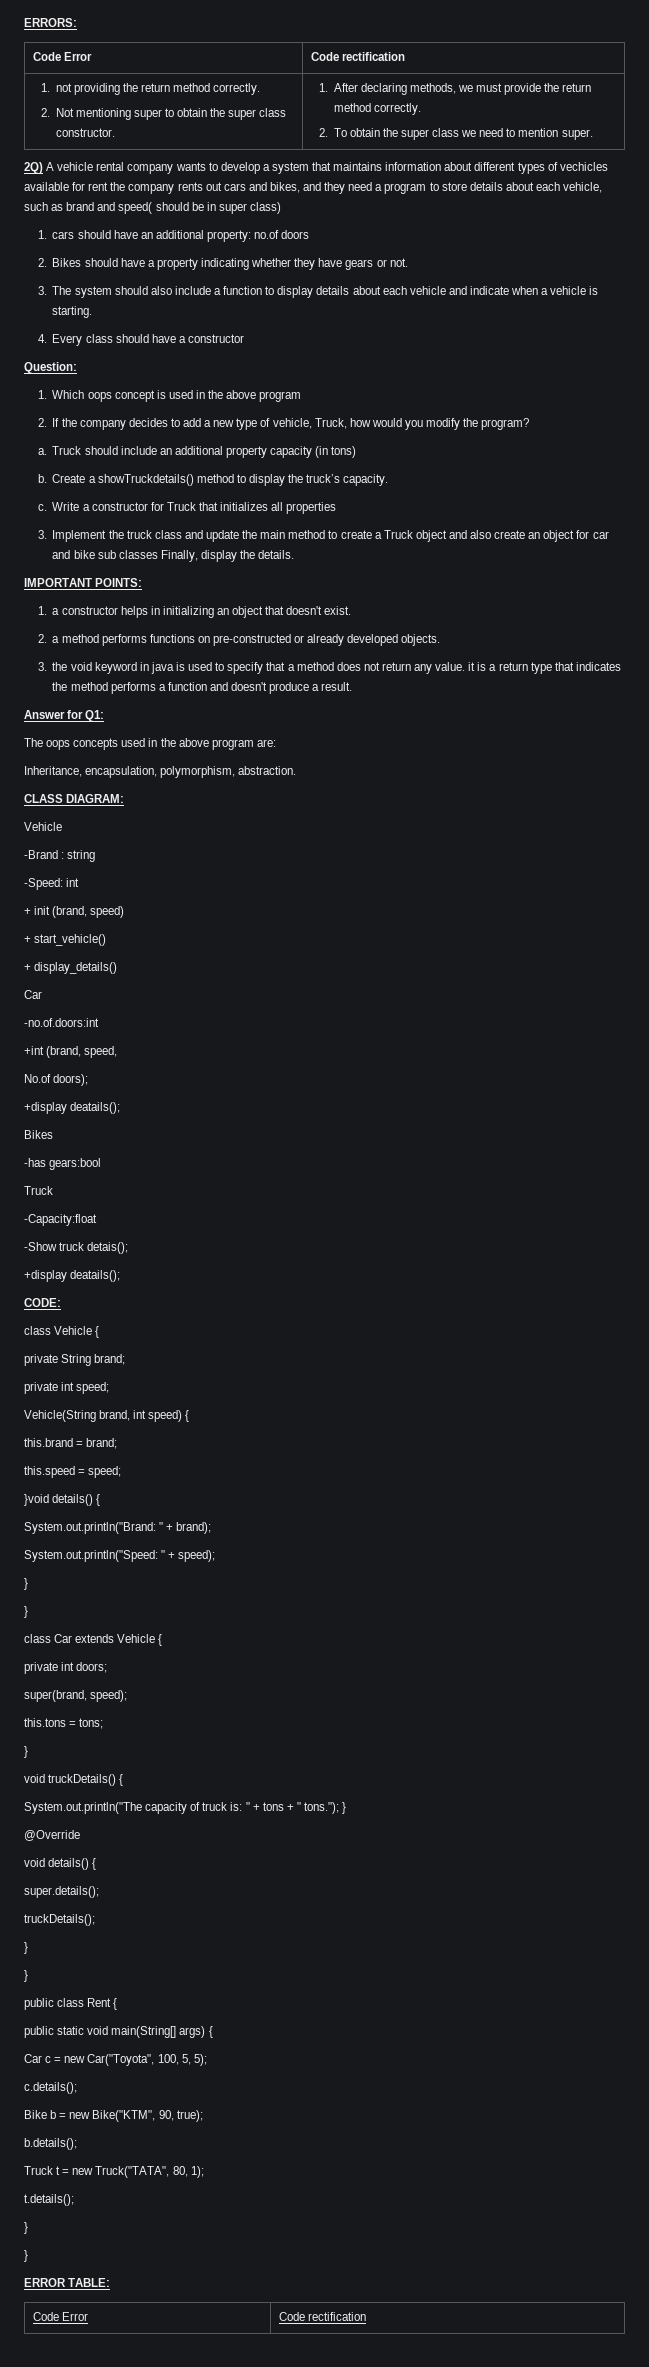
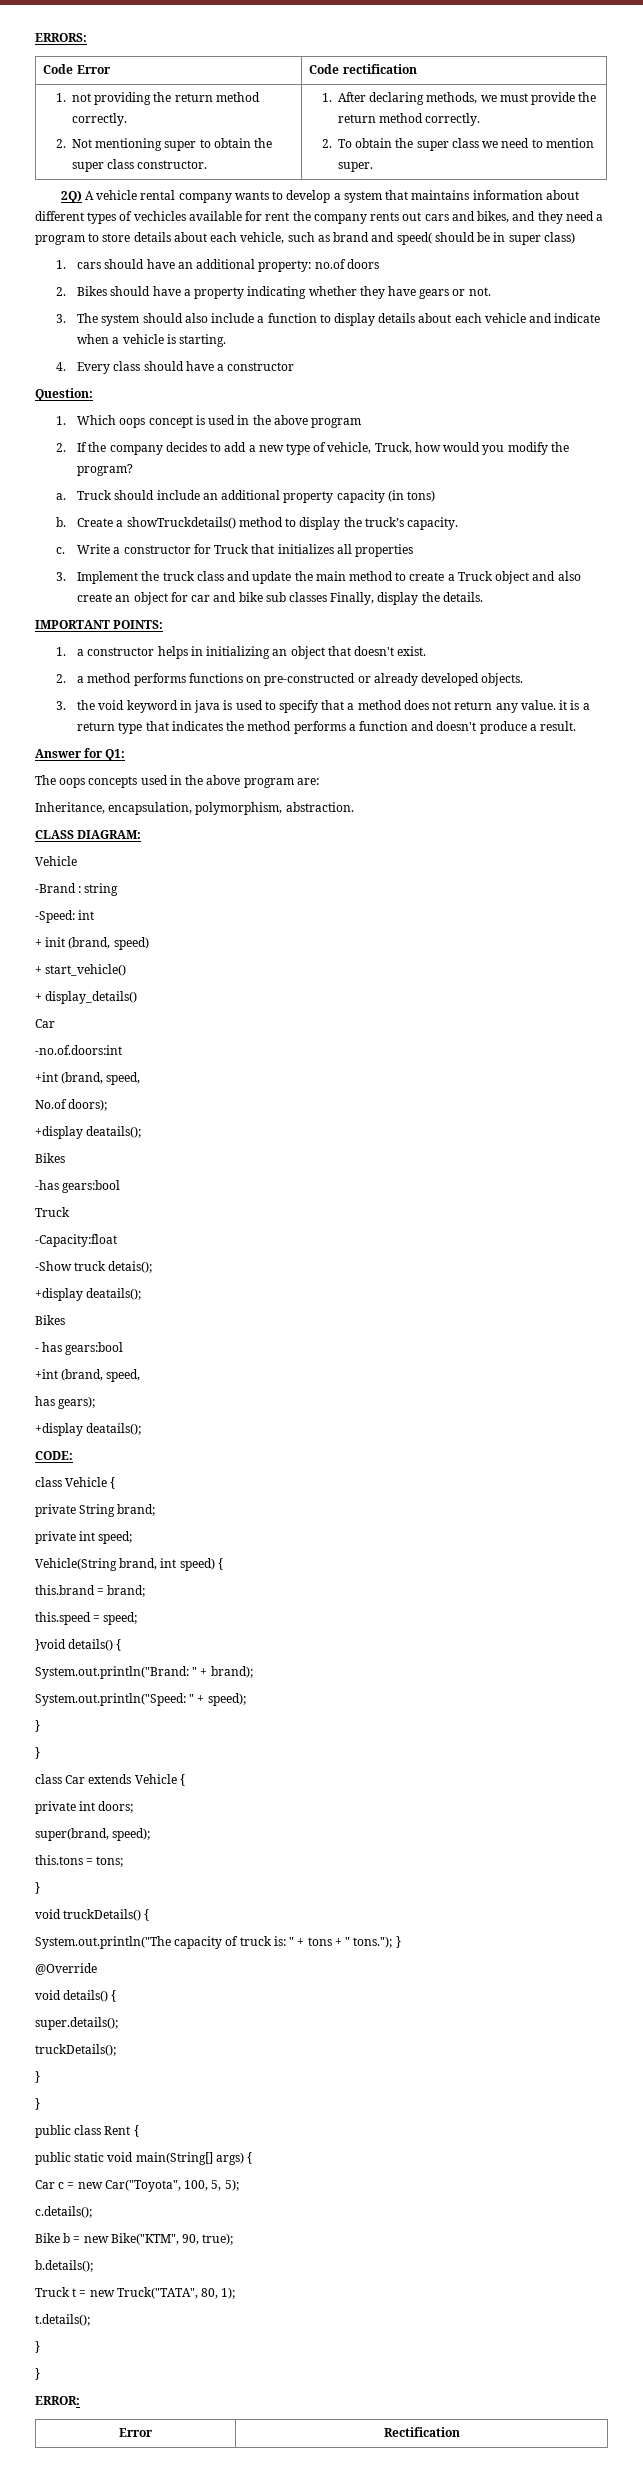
  -Show truck detais();
+ +display deatails();
+ Bikes
+ - has gears:bool
+ +int (brand, speed,
+ has gears);
- ERROR TABLE:
- Code Error | Code rectification
+ ERROR:
+ Error | Rectification

